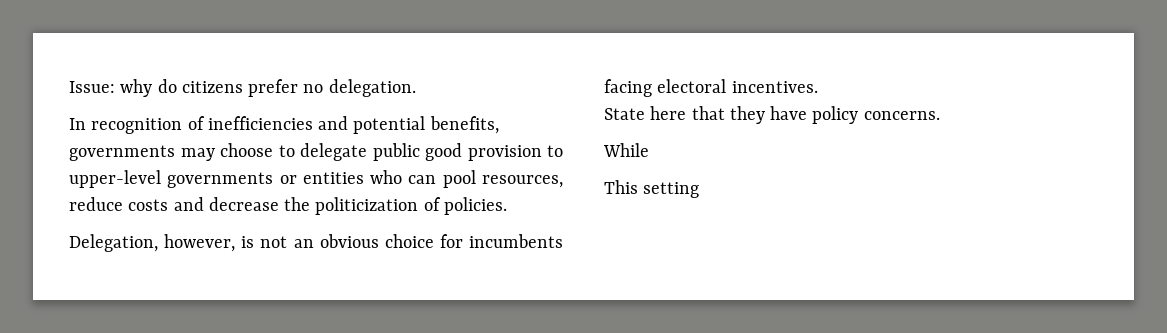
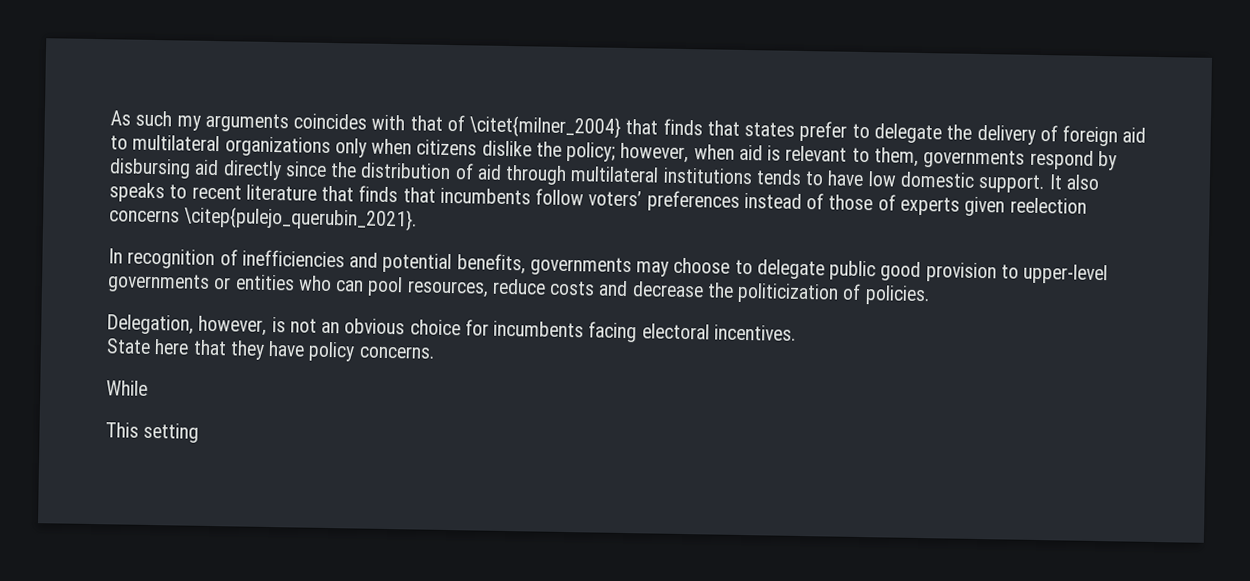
- Issue: why do citizens prefer no delegation.
+ As such my arguments coincides with that of \citet{milner_2004} that finds that states prefer to delegate the delivery of foreign aid to multilateral organizations only when citizens dislike the policy; however, when aid is relevant to them, governments respond by disbursing aid directly since the distribution of aid through multilateral institutions tends to have low domestic support. It also speaks to recent literature that finds that incumbents follow voters’ preferences instead of those of experts given reelection concerns \citep{pulejo_querubin_2021}.

